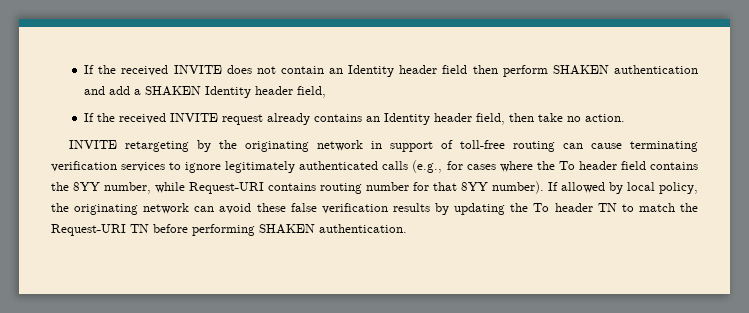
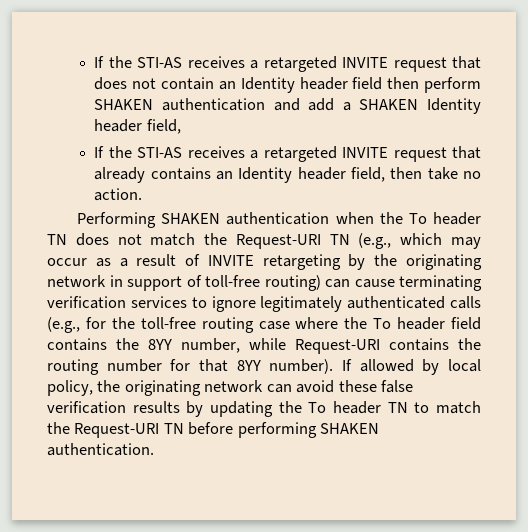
- If the received INVITE does not contain an Identity header field then perform SHAKEN authentication and add a SHAKEN Identity header field,
+ If the STI-AS receives a retargeted INVITE request that does not contain an Identity header field then perform SHAKEN authentication and add a SHAKEN Identity header field,
- If the received INVITE request already contains an Identity header field, then take no action.
+ If the STI-AS receives a retargeted INVITE request that already contains an Identity header field, then take no action.
- INVITE retargeting by the originating network in support of toll-free routing can cause terminating verification services to ignore legitimately authenticated calls (e.g., for cases where the To header field contains the 8YY number, while Request-URI contains routing number for that 8YY number).
+ Performing SHAKEN authentication when the To header TN does not match the Request-URI TN (e.g., which may occur as a result of INVITE retargeting by the originating network in support of toll-free routing) can cause terminating verification services to ignore legitimately authenticated calls (e.g., for the toll-free routing case where the To header field contains the 8YY number, while Request-URI contains the routing number for that 8YY number).

